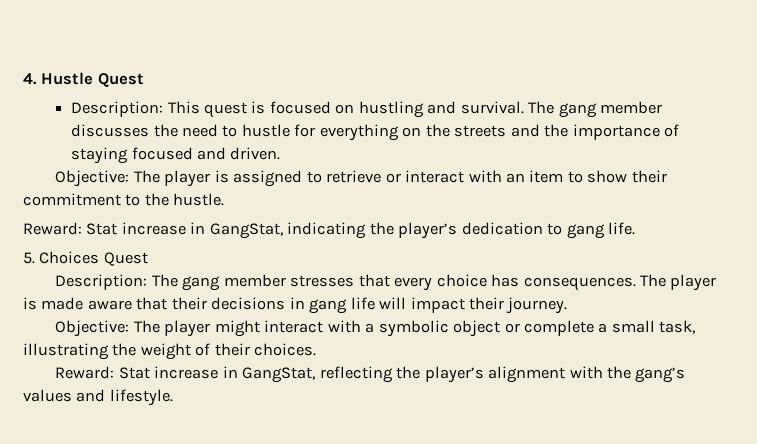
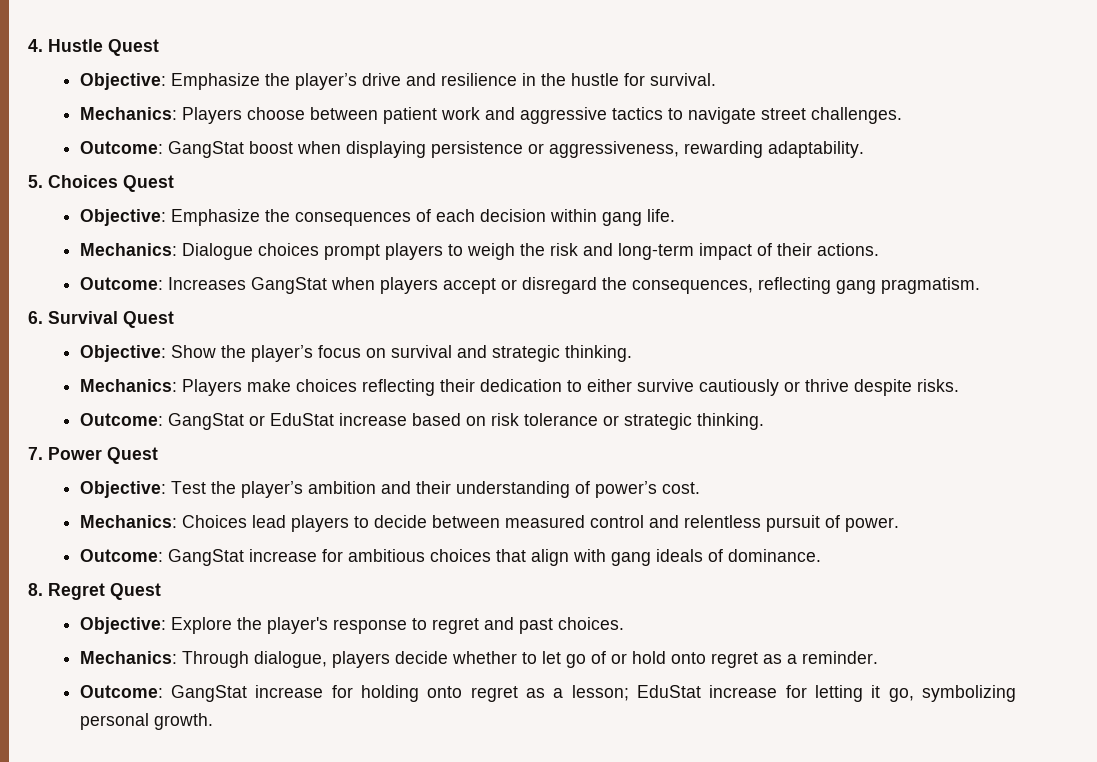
- Description: This quest is focused on hustling and survival. The gang member discusses the need to hustle for everything on the streets and the importance of staying focused and driven.
- Objective: The player is assigned to retrieve or interact with an item to show their commitment to the hustle.
- Reward: Stat increase in GangStat, indicating the player’s dedication to gang life.
+ Objective: Emphasize the player’s drive and resilience in the hustle for survival.
+ Mechanics: Players choose between patient work and aggressive tactics to navigate street challenges.
+ Outcome: GangStat boost when displaying persistence or aggressiveness, rewarding adaptability.
  5. Choices Quest
- Description: The gang member stresses that every choice has consequences. The player is made aware that their decisions in gang life will impact their journey.
- Objective: The player might interact with a symbolic object or complete a small task, illustrating the weight of their choices.
- Reward: Stat increase in GangStat, reflecting the player’s alignment with the gang’s values and lifestyle.
+ Objective: Emphasize the consequences of each decision within gang life.
+ Mechanics: Dialogue choices prompt players to weigh the risk and long-term impact of their actions.
+ Outcome: Increases GangStat when players accept or disregard the consequences, reflecting gang pragmatism.
+ 6. Survival Quest
+ Objective: Show the player’s focus on survival and strategic thinking.
+ Mechanics: Players make choices reflecting their dedication to either survive cautiously or thrive despite risks.
+ Outcome: GangStat or EduStat increase based on risk tolerance or strategic thinking.
+ 7. Power Quest
+ Objective: Test the player’s ambition and their understanding of power’s cost.
+ Mechanics: Choices lead players to decide between measured control and relentless pursuit of power.
+ Outcome: GangStat increase for ambitious choices that align with gang ideals of dominance.
+ 8. Regret Quest
+ Objective: Explore the player's response to regret and past choices.
+ Mechanics: Through dialogue, players decide whether to let go of or hold onto regret as a reminder.
+ Outcome: GangStat increase for holding onto regret as a lesson; EduStat increase for letting it go, symbolizing personal growth.

